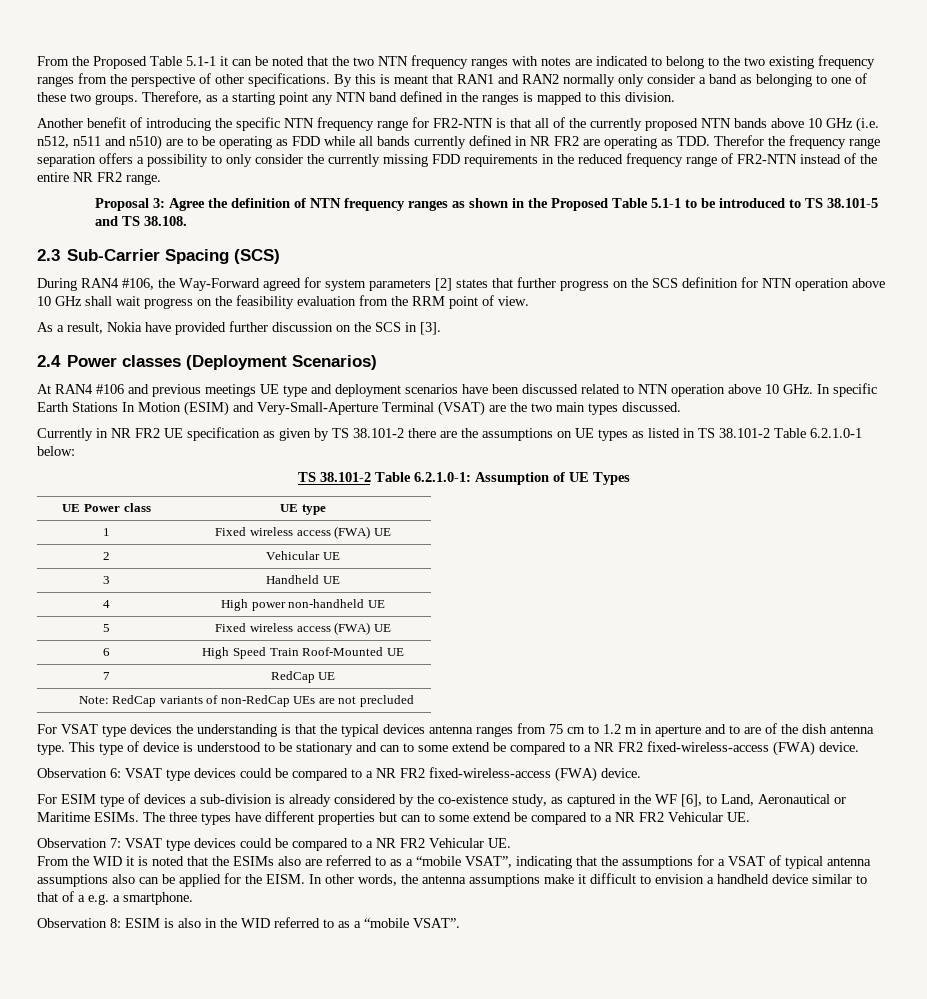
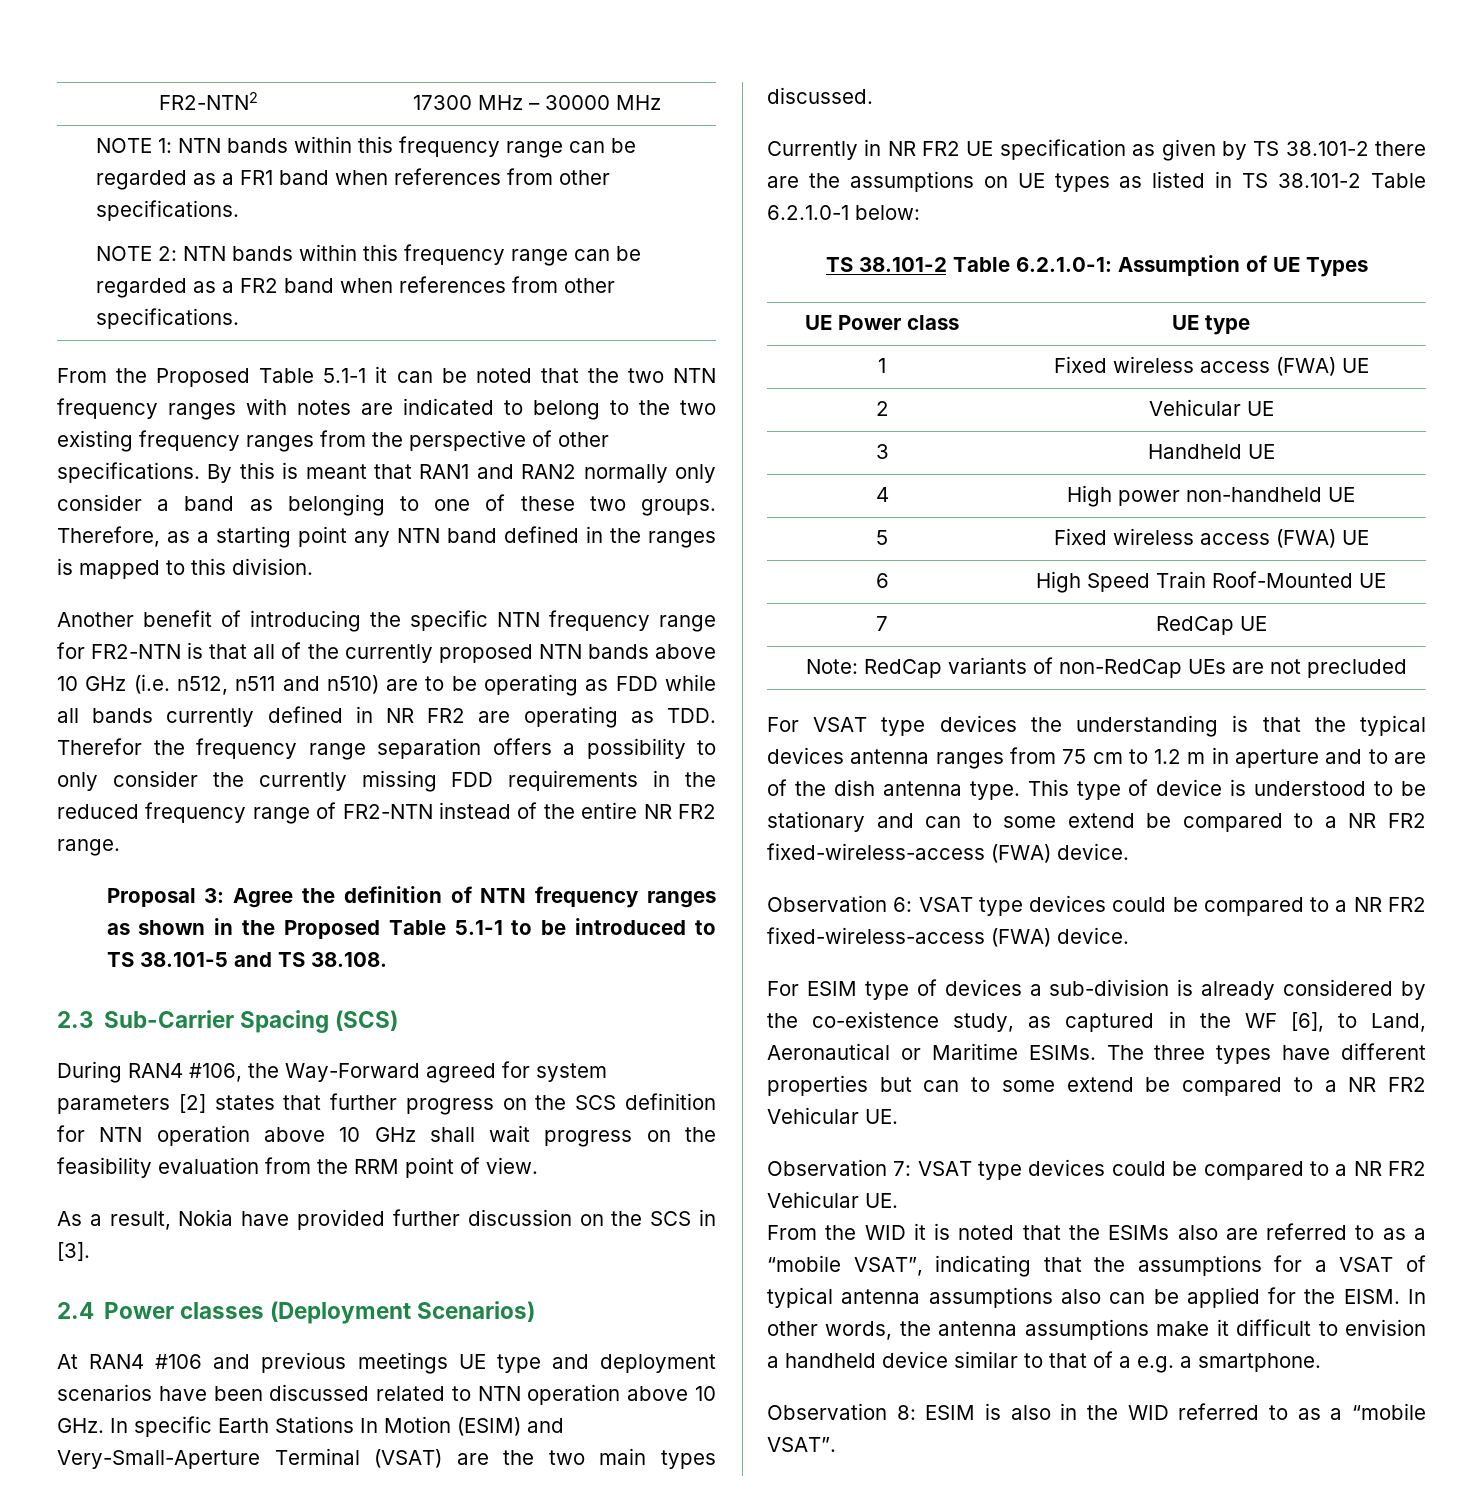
+ FR2-NTN2 | 17300 MHz – 30000 MHz
+ NOTE 1: NTN bands within this frequency range can be regarded as a FR1 band when references from other specifications.
+ NOTE 2: NTN bands within this frequency range can be regarded as a FR2 band when references from other specifications.

